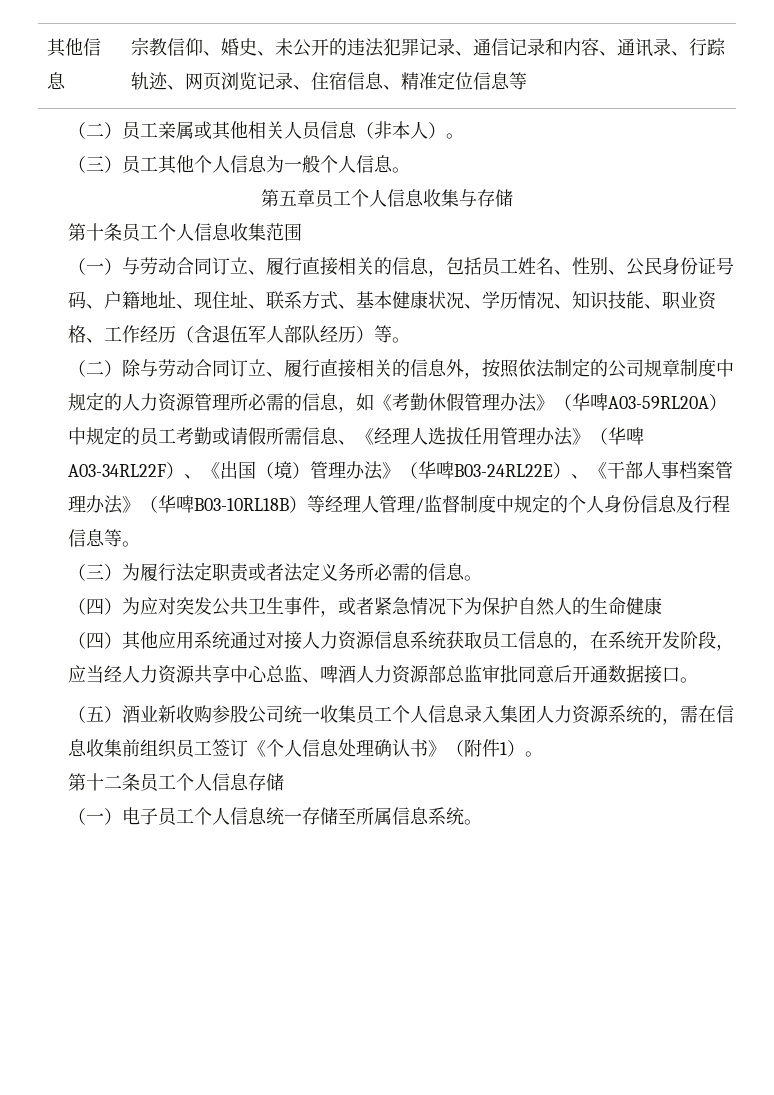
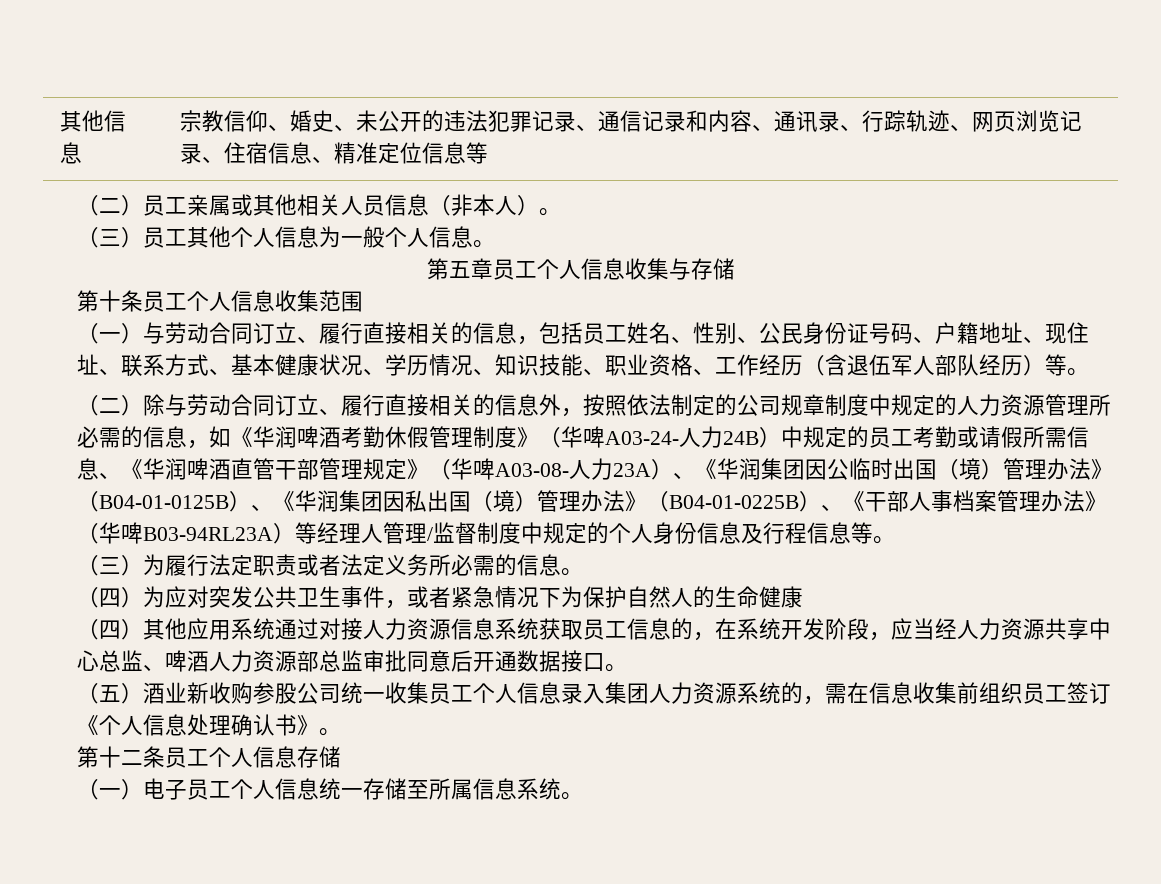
- （二）除与劳动合同订立、履行直接相关的信息外，按照依法制定的公司规章制度中规定的人力资源管理所必需的信息，如《考勤休假管理办法》（华啤A03-59RL20A）中规定的员工考勤或请假所需信息、《经理人选拔任用管理办法》（华啤A03-34RL22F）、《出国（境）管理办法》（华啤B03-24RL22E）、《干部人事档案管理办法》（华啤B03-10RL18B）等经理人管理/监督制度中规定的个人身份信息及行程信息等。
+ （二）除与劳动合同订立、履行直接相关的信息外，按照依法制定的公司规章制度中规定的人力资源管理所必需的信息，如《华润啤酒考勤休假管理制度》（华啤A03-24-人力24B）中规定的员工考勤或请假所需信息、《华润啤酒直管干部管理规定》（华啤A03-08-人力23A）、《华润集团因公临时出国（境）管理办法》（B04-01-0125B）、《华润集团因私出国（境）管理办法》（B04-01-0225B）、《干部人事档案管理办法》（华啤B03-94RL23A）等经理人管理/监督制度中规定的个人身份信息及行程信息等。
- （五）酒业新收购参股公司统一收集员工个人信息录入集团人力资源系统的，需在信息收集前组织员工签订《个人信息处理确认书》（附件1）。
+ （五）酒业新收购参股公司统一收集员工个人信息录入集团人力资源系统的，需在信息收集前组织员工签订《个人信息处理确认书》。

